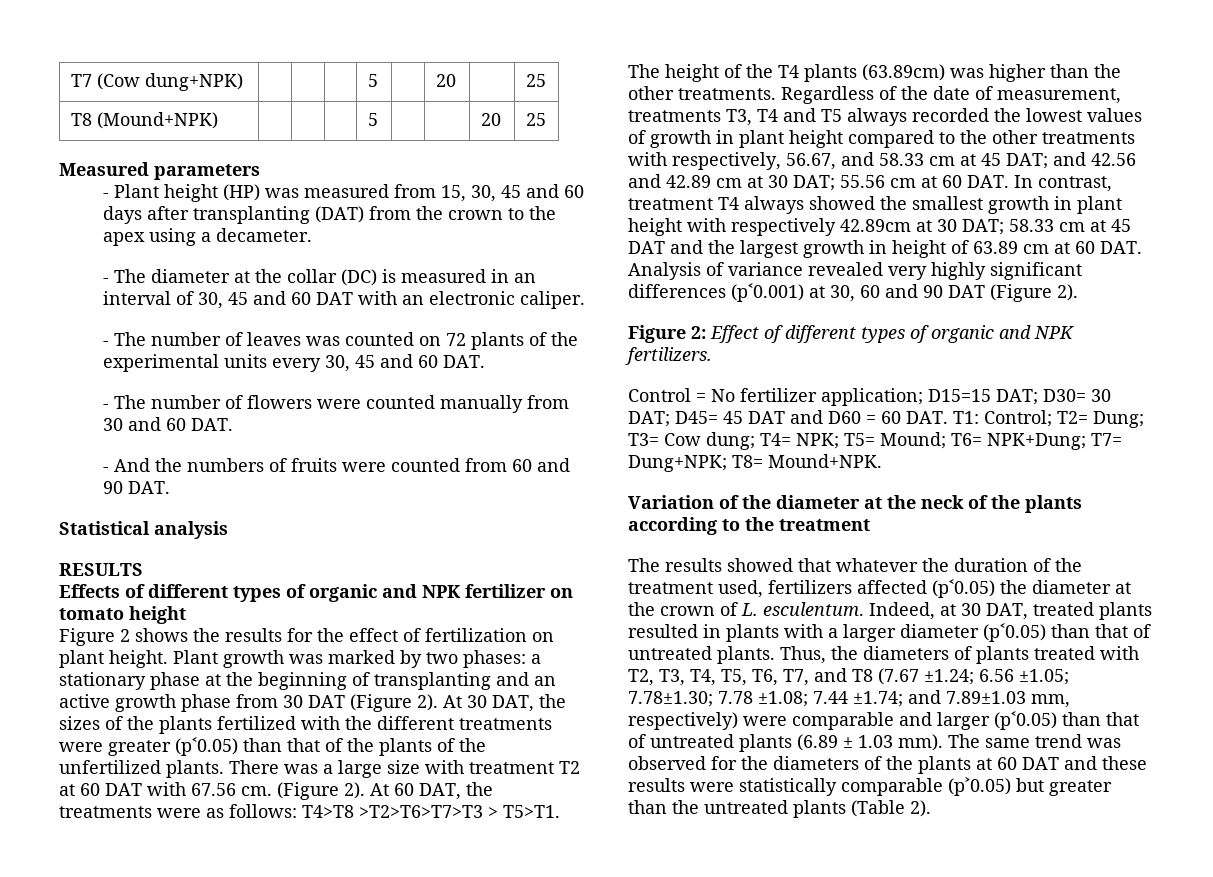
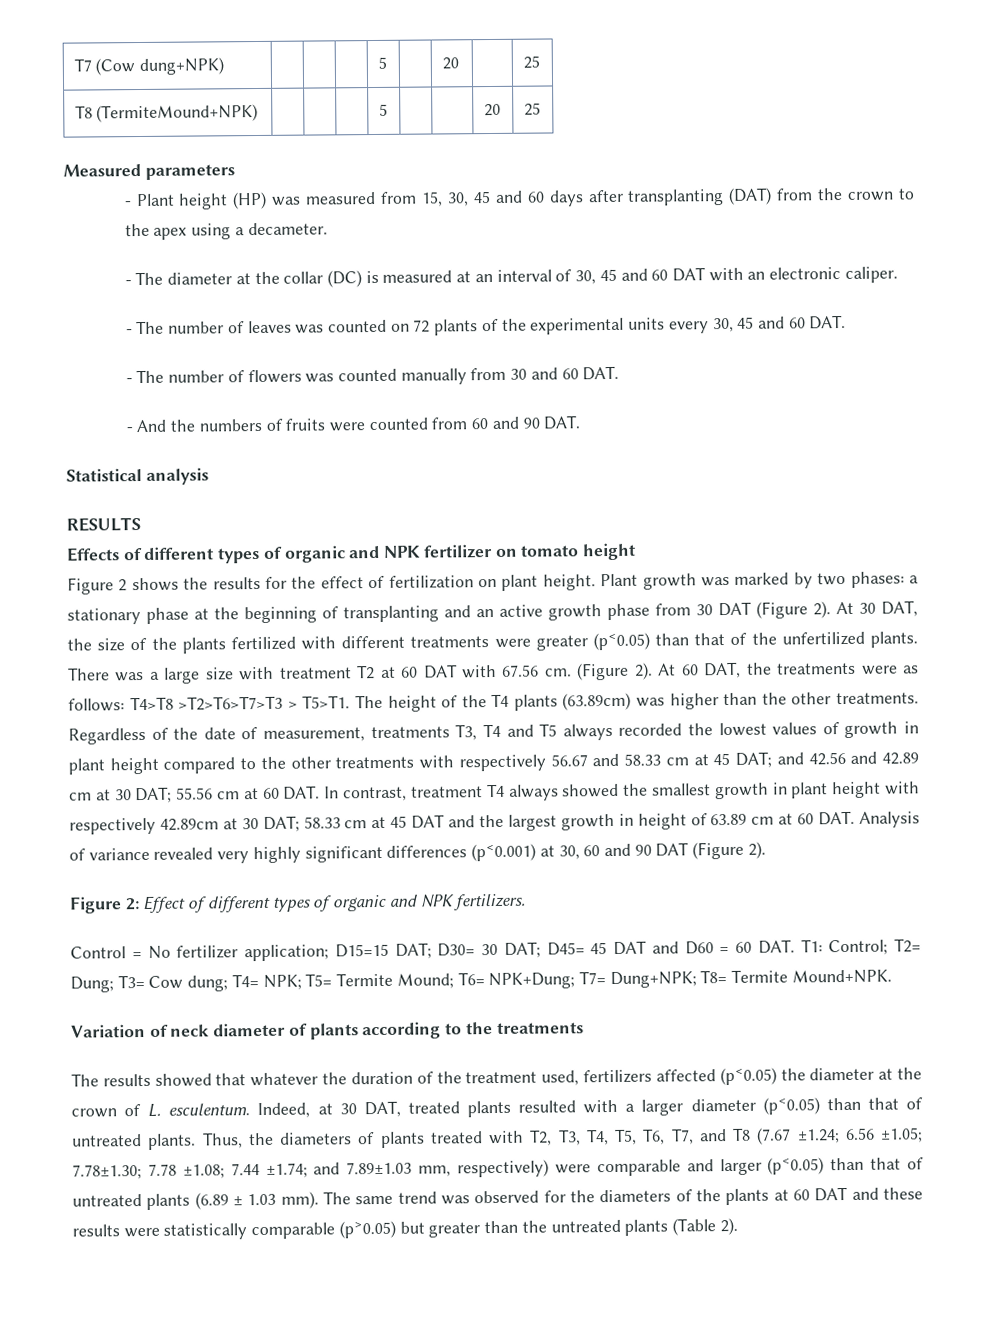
- T8 (Mound+NPK) | | | | 5 | | | 20 | 25
+ T8 (TermiteMound+NPK) | | | | 5 | | | 20 | 25
- - The diameter at the collar (DC) is measured in an interval of 30, 45 and 60 DAT with an electronic caliper.
+ - The diameter at the collar (DC) is measured at an interval of 30, 45 and 60 DAT with an electronic caliper.
- - The number of flowers were counted manually from 30 and 60 DAT.
+ - The number of flowers was counted manually from 30 and 60 DAT.
- At 30 DAT, the sizes of the plants fertilized with the different treatments were greater (p˂0.05) than that of the plants of the unfertilized plants.
+ At 30 DAT, the size of the plants fertilized with different treatments were greater (p˂0.05) than that of the unfertilized plants.
- Regardless of the date of measurement, treatments T3, T4 and T5 always recorded the lowest values of growth in plant height compared to the other treatments with respectively, 56.67, and 58.33 cm at 45 DAT;
+ Regardless of the date of measurement, treatments T3, T4 and T5 always recorded the lowest values of growth in plant height compared to the other treatments with respectively 56.67 and 58.33 cm at 45 DAT;
- Control = No fertilizer application; D15=15 DAT; D30= 30 DAT; D45= 45 DAT and D60 = 60 DAT. T1: Control; T2= Dung; T3= Cow dung; T4= NPK; T5= Mound; T6= NPK+Dung; T7= Dung+NPK; T8= Mound+NPK.
+ Control = No fertilizer application; D15=15 DAT; D30= 30 DAT; D45= 45 DAT and D60 = 60 DAT. T1: Control; T2= Dung; T3= Cow dung; T4= NPK; T5= Termite Mound; T6= NPK+Dung; T7= Dung+NPK; T8= Termite Mound+NPK.
- Variation of the diameter at the neck of the plants according to the treatment
+ Variation of neck diameter of plants according to the treatments
- Indeed, at 30 DAT, treated plants resulted in plants with a larger diameter (p˂0.05) than that of untreated plants.
+ Indeed, at 30 DAT, treated plants resulted with a larger diameter (p˂0.05) than that of untreated plants.

